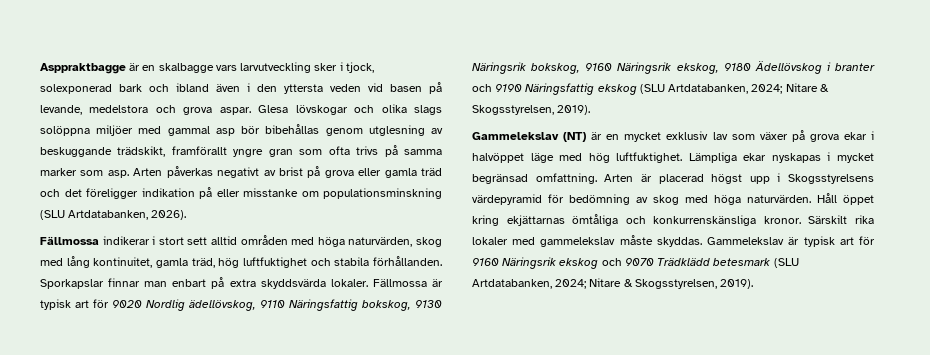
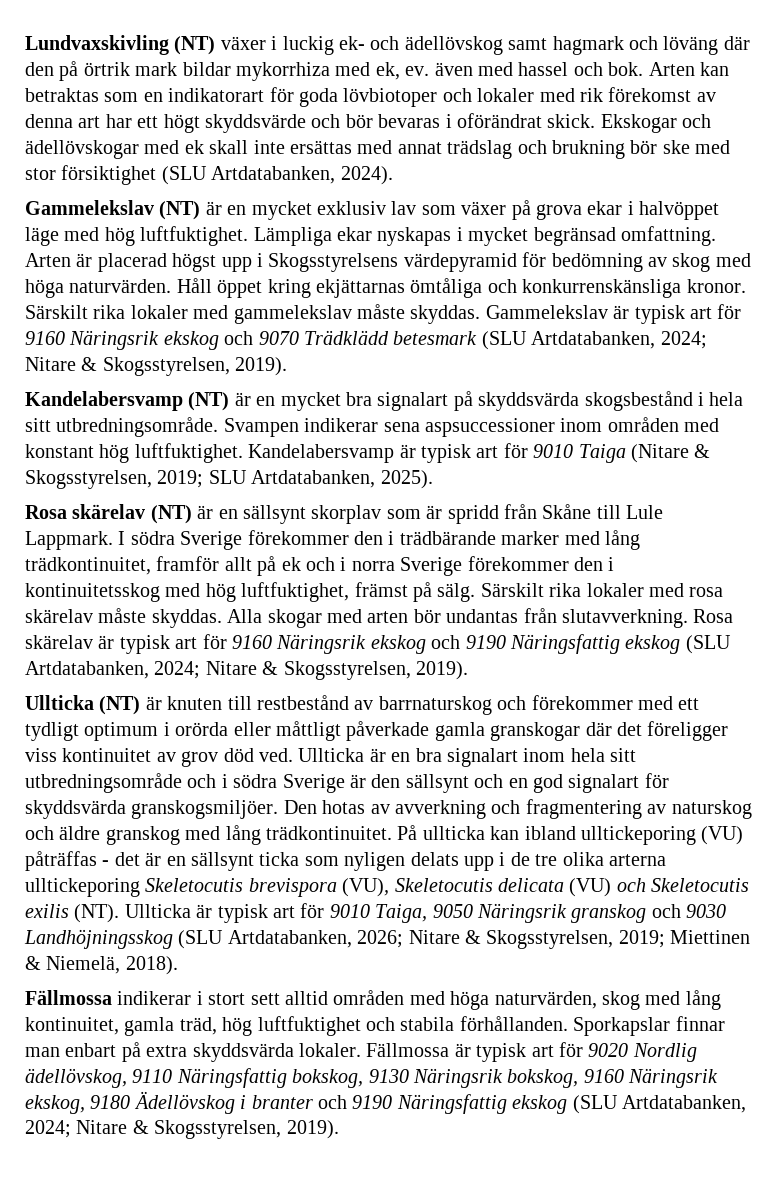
- Asppraktbagge är en skalbagge vars larvutveckling sker i tjock, solexponerad bark och ibland även i den yttersta veden vid basen på levande, medelstora och grova aspar. Glesa lövskogar och olika slags solöppna miljöer med gammal asp bör bibehållas genom utglesning av beskuggande trädskikt, framförallt yngre gran som ofta trivs på samma marker som asp. Arten påverkas negativt av brist på grova eller gamla träd och det föreligger indikation på eller misstanke om populationsminskning (SLU Artdatabanken, 2026).
- Fällmossa indikerar i stort sett alltid områden med höga naturvärden, skog med lång kontinuitet, gamla träd, hög luftfuktighet och stabila förhållanden. Sporkapslar finnar man enbart på extra skyddsvärda lokaler. Fällmossa är typisk art för 9020 Nordlig ädellövskog, 9110 Näringsfattig bokskog, 9130 Näringsrik bokskog, 9160 Näringsrik ekskog, 9180 Ädellövskog i branter och 9190 Näringsfattig ekskog (SLU Artdatabanken, 2024; Nitare & Skogsstyrelsen, 2019).
+ Lundvaxskivling (NT) växer i luckig ek- och ädellövskog samt hagmark och löväng där den på örtrik mark bildar mykorrhiza med ek, ev. även med hassel och bok. Arten kan betraktas som en indikatorart för goda lövbiotoper och lokaler med rik förekomst av denna art har ett högt skyddsvärde och bör bevaras i oförändrat skick. Ekskogar och ädellövskogar med ek skall inte ersättas med annat trädslag och brukning bör ske med stor försiktighet (SLU Artdatabanken, 2024).
+ Kandelabersvamp (NT) är en mycket bra signalart på skyddsvärda skogsbestånd i hela sitt utbredningsområde. Svampen indikerar sena aspsuccessioner inom områden med konstant hög luftfuktighet. Kandelabersvamp är typisk art för 9010 Taiga (Nitare & Skogsstyrelsen, 2019; SLU Artdatabanken, 2025).
+ Rosa skärelav (NT) är en sällsynt skorplav som är spridd från Skåne till Lule Lappmark. I södra Sverige förekommer den i trädbärande marker med lång trädkontinuitet, framför allt på ek och i norra Sverige förekommer den i kontinuitetsskog med hög luftfuktighet, främst på sälg. Särskilt rika lokaler med rosa skärelav måste skyddas. Alla skogar med arten bör undantas från slutavverkning. Rosa skärelav är typisk art för 9160 Näringsrik ekskog och 9190 Näringsfattig ekskog (SLU Artdatabanken, 2024; Nitare & Skogsstyrelsen, 2019).
+ Ullticka (NT) är knuten till restbestånd av barrnaturskog och förekommer med ett tydligt optimum i orörda eller måttligt påverkade gamla granskogar där det föreligger viss kontinuitet av grov död ved. Ullticka är en bra signalart inom hela sitt utbredningsområde och i södra Sverige är den sällsynt och en god signalart för skyddsvärda granskogsmiljöer. Den hotas av avverkning och fragmentering av naturskog och äldre granskog med lång trädkontinuitet. På ullticka kan ibland ulltickeporing (VU) påträffas - det är en sällsynt ticka som nyligen delats upp i de tre olika arterna ulltickeporing Skeletocutis brevispora (VU), Skeletocutis delicata (VU) och Skeletocutis exilis (NT). Ullticka är typisk art för 9010 Taiga, 9050 Näringsrik granskog och 9030 Landhöjningsskog (SLU Artdatabanken, 2026; Nitare & Skogsstyrelsen, 2019; Miettinen & Niemelä, 2018).
+ Fällmossa indikerar i stort sett alltid områden med höga naturvärden, skog med lång kontinuitet, gamla träd, hög luftfuktighet och stabila förhållanden. Sporkapslar finnar man enbart på extra skyddsvärda lokaler. Fällmossa är typisk art för 9020 Nordlig ädellövskog, 9110 Näringsfattig bokskog, 9130 Näringsrik bokskog, 9160 Näringsrik ekskog, 9180 Ädellövskog i branter och 9190 Näringsfattig ekskog (SLU Artdatabanken, 2024; Nitare & Skogsstyrelsen, 2019).

